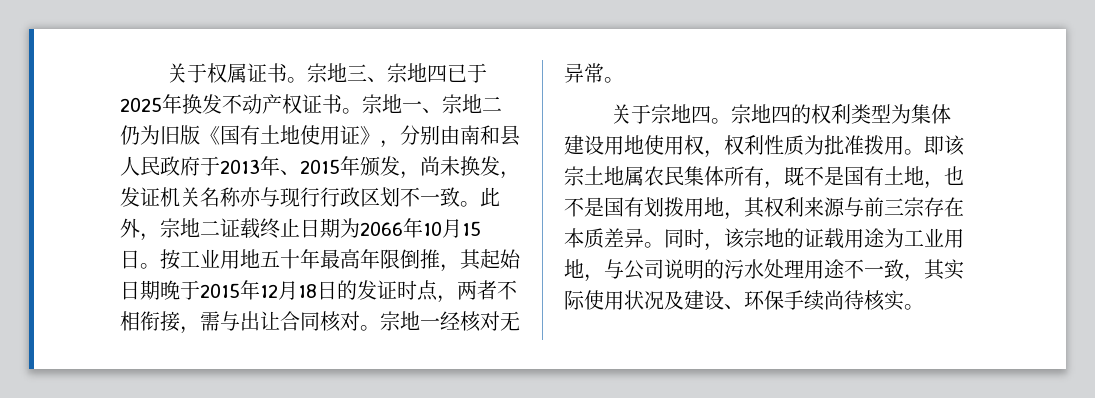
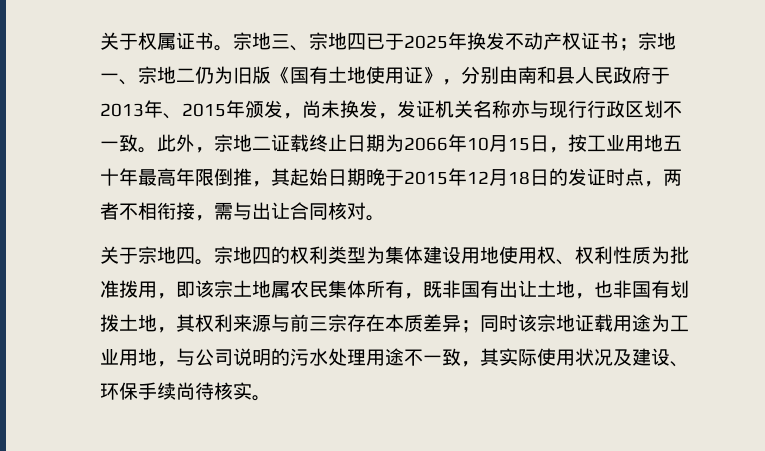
- 宗地三、宗地四已于2025年换发不动产权证书。宗地一、宗地二仍为旧版《国有土地使用证》，分别由南和县人民政府于2013年、2015年颁发，尚未换发，发证机关名称亦与现行行政区划不一致。
+ 宗地三、宗地四已于2025年换发不动产权证书；宗地一、宗地二仍为旧版《国有土地使用证》，分别由南和县人民政府于2013年、2015年颁发，尚未换发，发证机关名称亦与现行行政区划不一致。
- 此外，宗地二证载终止日期为2066年10月15日。按工业用地五十年最高年限倒推，其起始日期晚于2015年12月18日的发证时点，两者不相衔接，需与出让合同核对。宗地一经核对无异常。
+ 此外，宗地二证载终止日期为2066年10月15日，按工业用地五十年最高年限倒推，其起始日期晚于2015年12月18日的发证时点，两者不相衔接，需与出让合同核对。
- 宗地四的权利类型为集体建设用地使用权，权利性质为批准拨用。即该宗土地属农民集体所有，既不是国有土地，也不是国有划拨用地，其权利来源与前三宗存在本质差异。同时，该宗地的证载用途为工业用地，与公司说明的污水处理用途不一致，其实际使用状况及建设、环保手续尚待核实。
+ 宗地四的权利类型为集体建设用地使用权、权利性质为批准拨用，即该宗土地属农民集体所有，既非国有出让土地，也非国有划拨土地，其权利来源与前三宗存在本质差异；同时该宗地证载用途为工业用地，与公司说明的污水处理用途不一致，其实际使用状况及建设、环保手续尚待核实。

